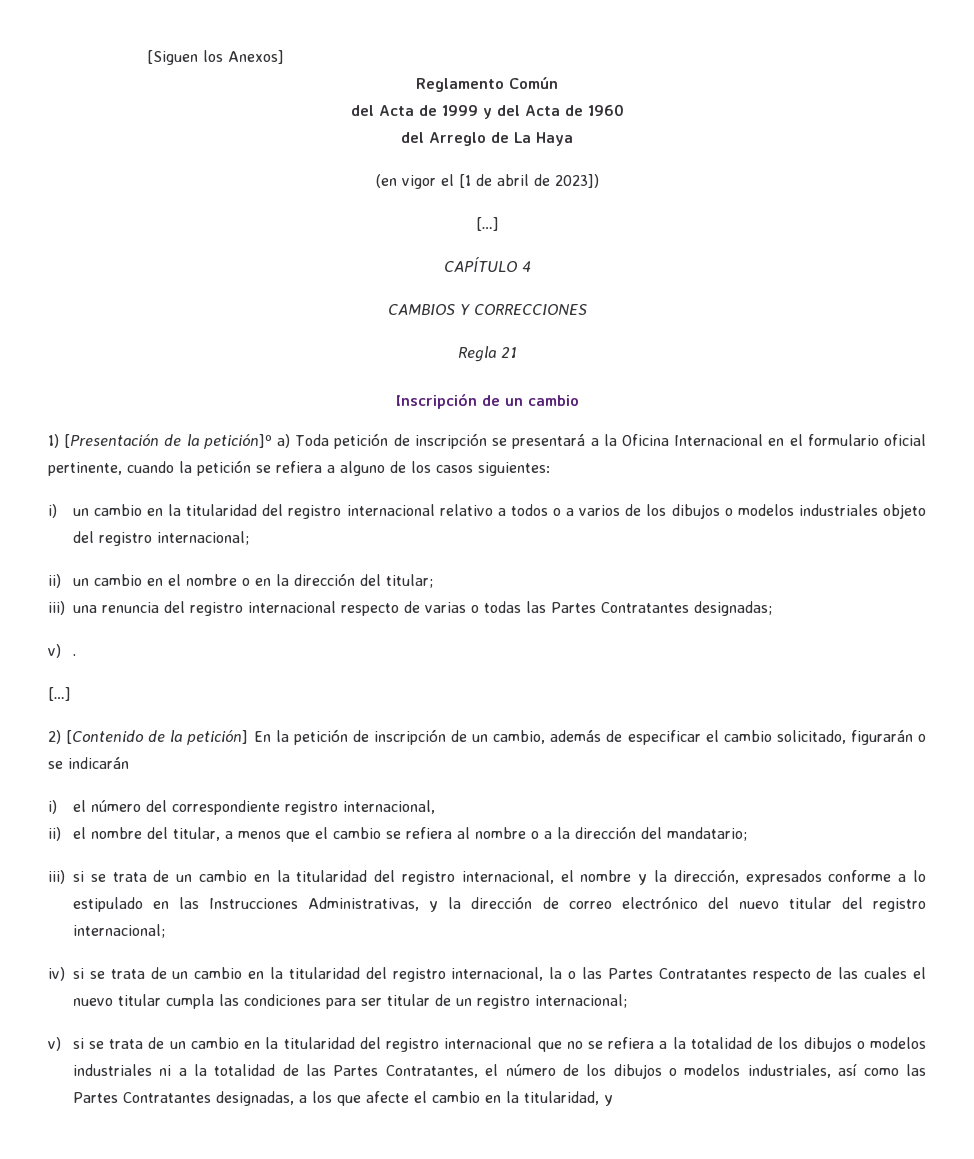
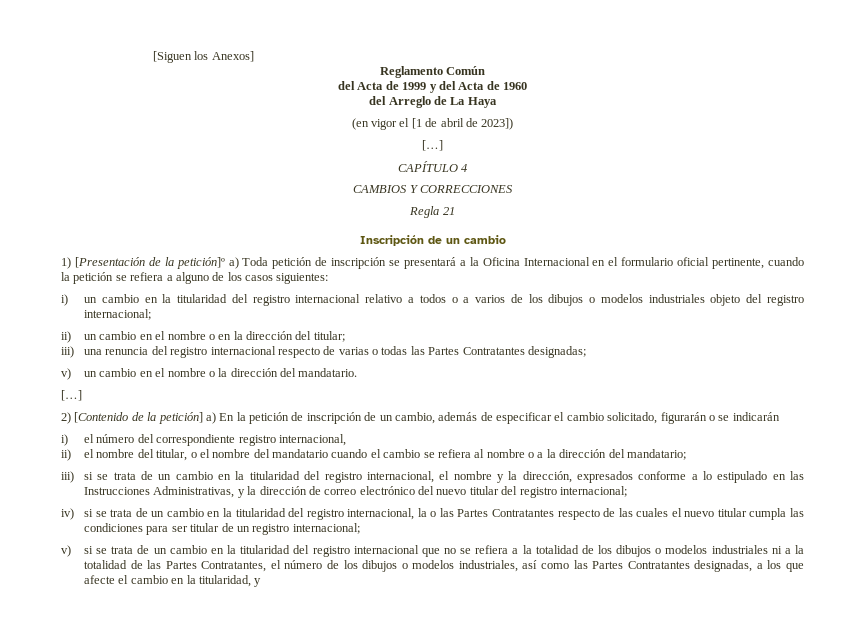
- v) .
+ v) un cambio en el nombre o la dirección del mandatario.
- 2) [Contenido de la petición] En la petición de inscripción de un cambio, además de especificar el cambio solicitado, figurarán o se indicarán
+ 2) [Contenido de la petición] a) En la petición de inscripción de un cambio, además de especificar el cambio solicitado, figurarán o se indicarán
- ii) el nombre del titular, a menos que el cambio se refiera al nombre o a la dirección del mandatario;
+ ii) el nombre del titular, o el nombre del mandatario cuando el cambio se refiera al nombre o a la dirección del mandatario;

